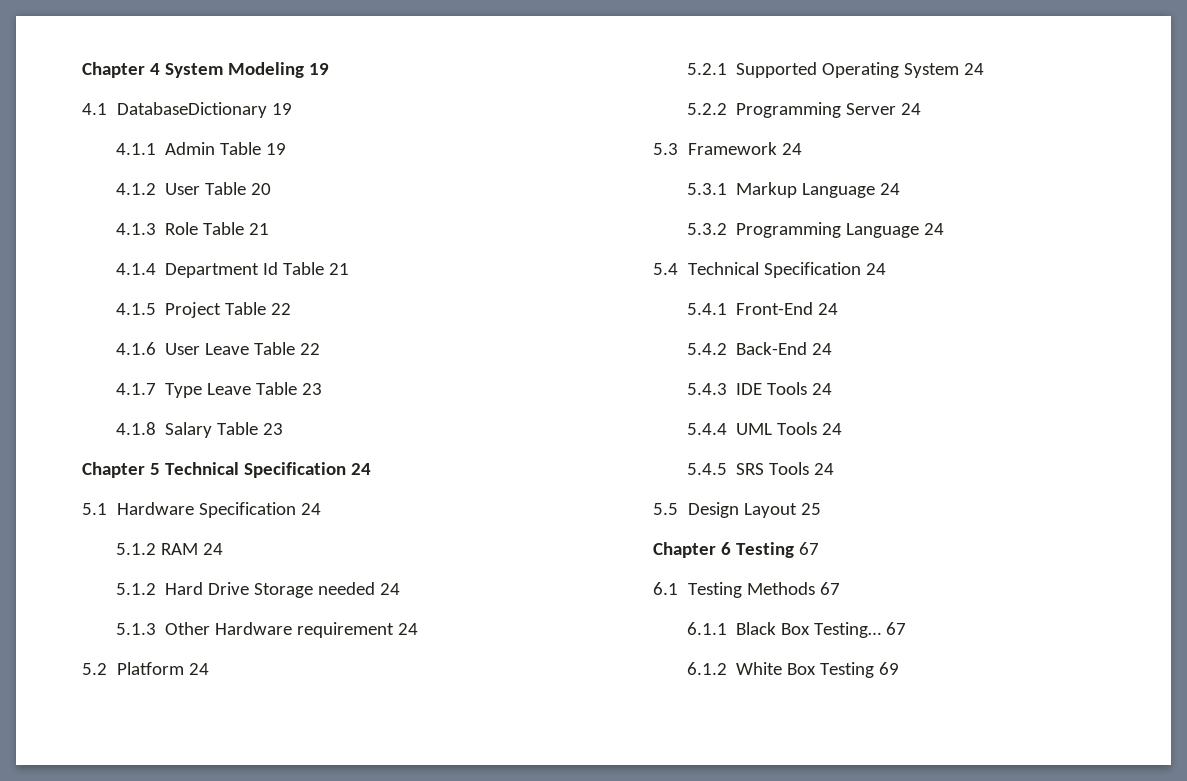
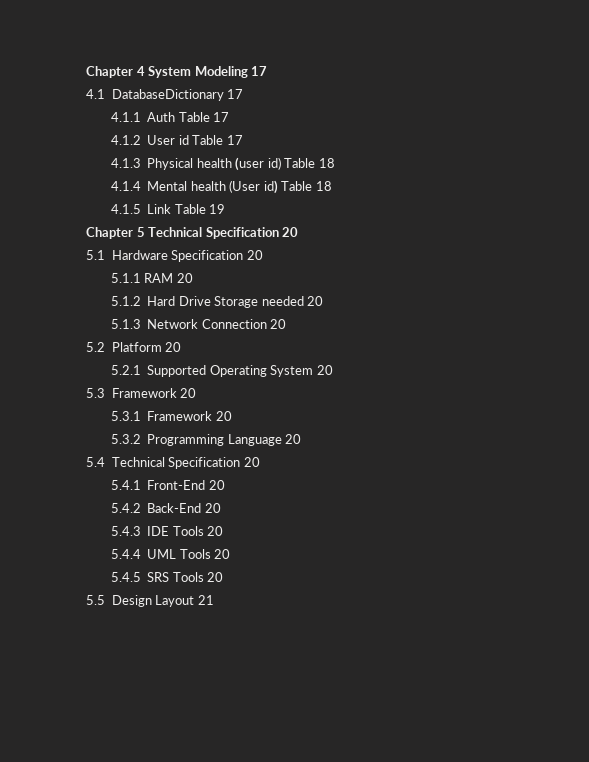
- Chapter 4 System Modeling 19
+ Chapter 4 System Modeling 17
- 4.1 DatabaseDictionary 19
+ 4.1 DatabaseDictionary 17
- 4.1.1 Admin Table 19
+ 4.1.1 Auth Table 17
- 4.1.2 User Table 20
- 4.1.3 Role Table 21
- 4.1.4 Department Id Table 21
- 4.1.5 Project Table 22
- 4.1.6 User Leave Table 22
- 4.1.7 Type Leave Table 23
- 4.1.8 Salary Table 23
+ 4.1.2 User id Table 17
+ 4.1.3 Physical health (user id) Table 18
+ 4.1.4 Mental health (User id) Table 18
+ 4.1.5 Link Table 19
- Chapter 5 Technical Specification 24
+ Chapter 5 Technical Specification 20
- 5.1 Hardware Specification 24
- 5.1.2 RAM 24
+ 5.1 Hardware Specification 20
+ 5.1.1 RAM 20
- 5.1.2 Hard Drive Storage needed 24
+ 5.1.2 Hard Drive Storage needed 20
- 5.1.3 Other Hardware requirement 24
+ 5.1.3 Network Connection 20
- 5.2 Platform 24
+ 5.2 Platform 20
- 5.2.1 Supported Operating System 24
- 5.2.2 Programming Server 24
+ 5.2.1 Supported Operating System 20
- 5.3 Framework 24
+ 5.3 Framework 20
- 5.3.1 Markup Language 24
+ 5.3.1 Framework 20
- 5.3.2 Programming Language 24
+ 5.3.2 Programming Language 20
- 5.4 Technical Specification 24
+ 5.4 Technical Specification 20
- 5.4.1 Front-End 24
+ 5.4.1 Front-End 20
- 5.4.2 Back-End 24
+ 5.4.2 Back-End 20
- 5.4.3 IDE Tools 24
+ 5.4.3 IDE Tools 20
- 5.4.4 UML Tools 24
+ 5.4.4 UML Tools 20
- 5.4.5 SRS Tools 24
+ 5.4.5 SRS Tools 20
- 5.5 Design Layout 25
- Chapter 6 Testing 67
- 6.1 Testing Methods 67
- 6.1.1 Black Box Testing… 67
- 6.1.2 White Box Testing 69
+ 5.5 Design Layout 21

